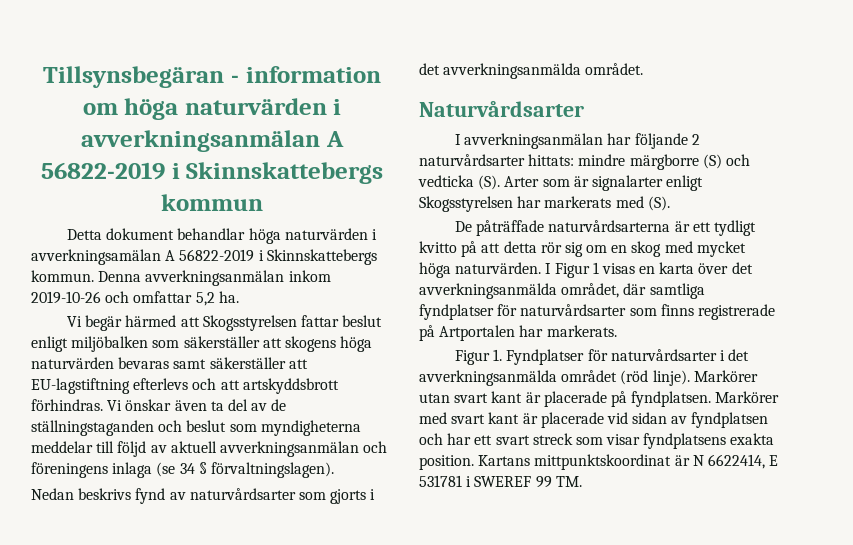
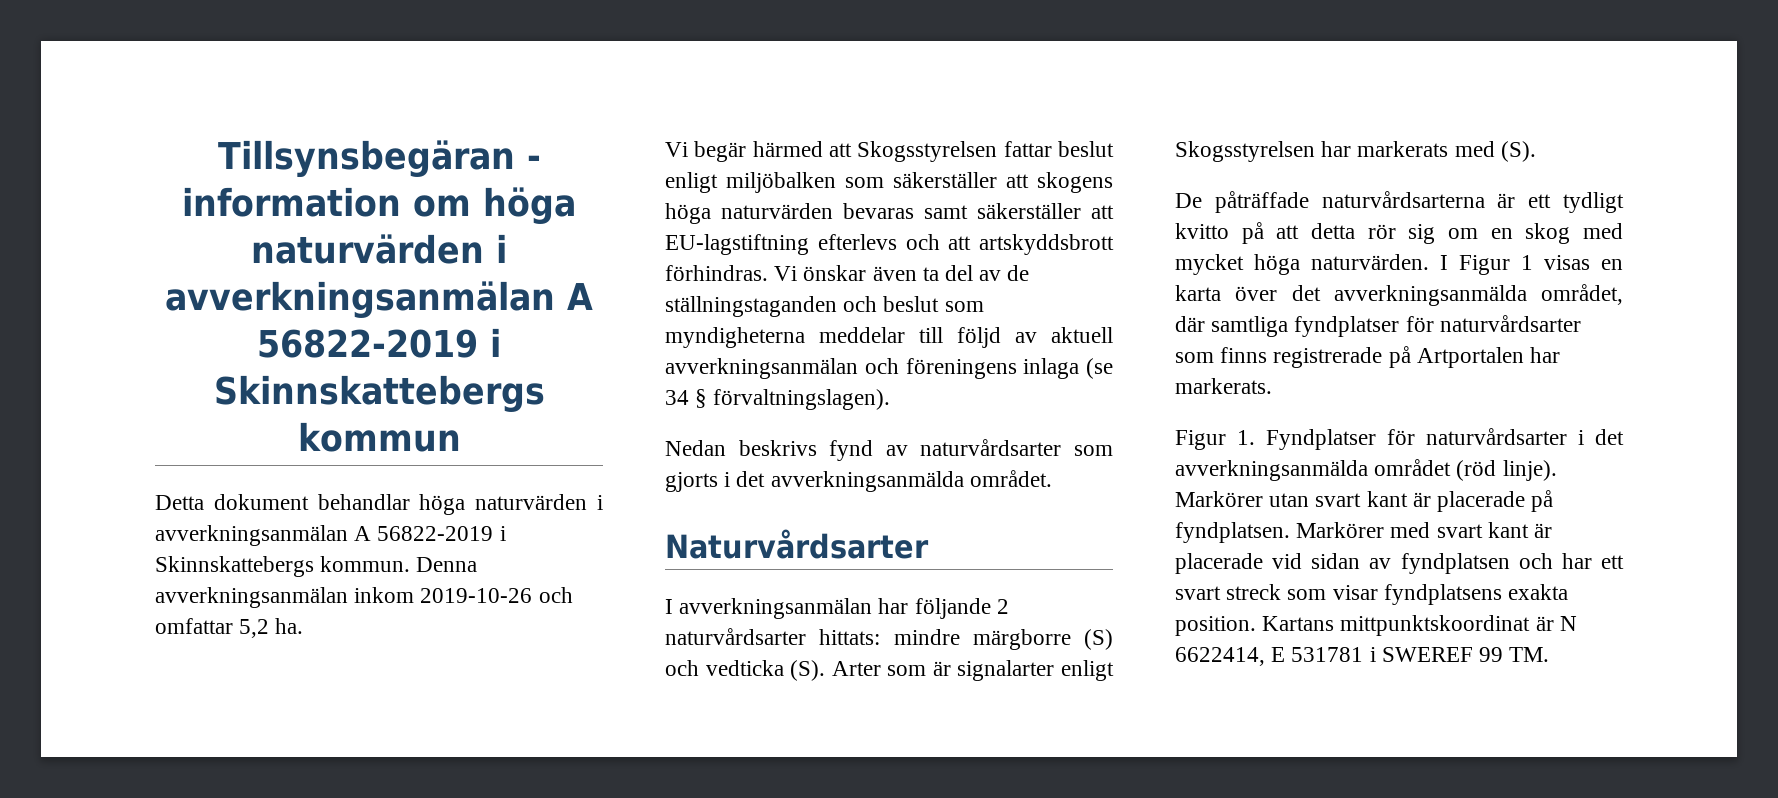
- Detta dokument behandlar höga naturvärden i avverkningsamälan A 56822-2019 i Skinnskattebergs kommun.
+ Detta dokument behandlar höga naturvärden i avverkningsanmälan A 56822-2019 i Skinnskattebergs kommun.

